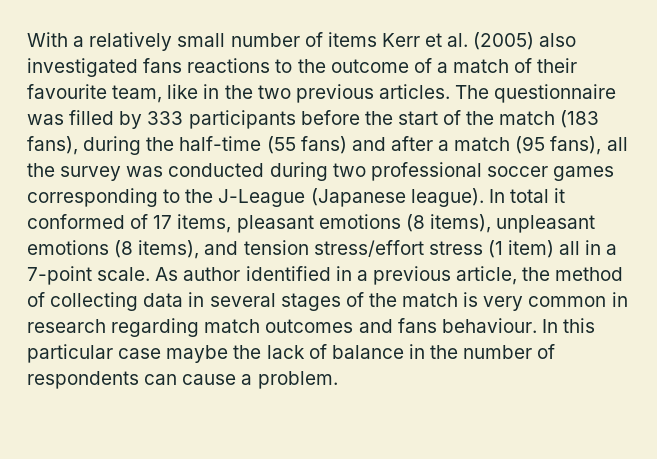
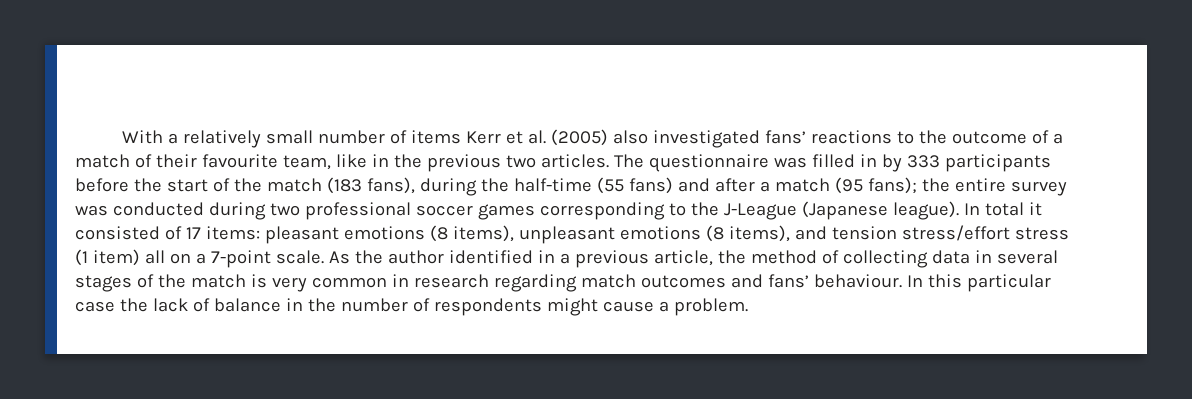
- With a relatively small number of items Kerr et al. (2005) also investigated fans reactions to the outcome of a match of their favourite team, like in the two previous articles.
+ With a relatively small number of items Kerr et al. (2005) also investigated fans’ reactions to the outcome of a match of their favourite team, like in the previous two articles.
- The questionnaire was filled by 333 participants before the start of the match (183 fans), during the half-time (55 fans) and after a match (95 fans), all the survey was conducted during two professional soccer games corresponding to the J-League (Japanese league).
+ The questionnaire was filled in by 333 participants before the start of the match (183 fans), during the half-time (55 fans) and after a match (95 fans); the entire survey was conducted during two professional soccer games corresponding to the J-League (Japanese league).
- In total it conformed of 17 items, pleasant emotions (8 items), unpleasant emotions (8 items), and tension stress/effort stress (1 item) all in a 7-point scale.
+ In total it consisted of 17 items: pleasant emotions (8 items), unpleasant emotions (8 items), and tension stress/effort stress (1 item) all on a 7-point scale.
- As author identified in a previous article, the method of collecting data in several stages of the match is very common in research regarding match outcomes and fans behaviour.
+ As the author identified in a previous article, the method of collecting data in several stages of the match is very common in research regarding match outcomes and fans’ behaviour.
- In this particular case maybe the lack of balance in the number of respondents can cause a problem.
+ In this particular case the lack of balance in the number of respondents might cause a problem.

